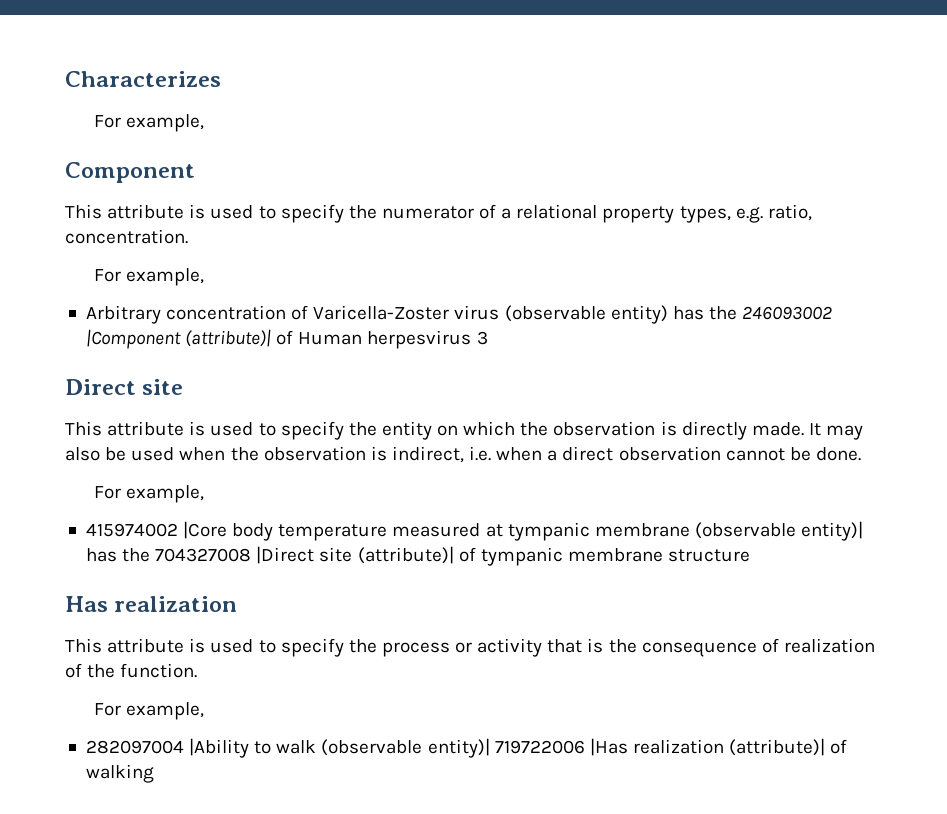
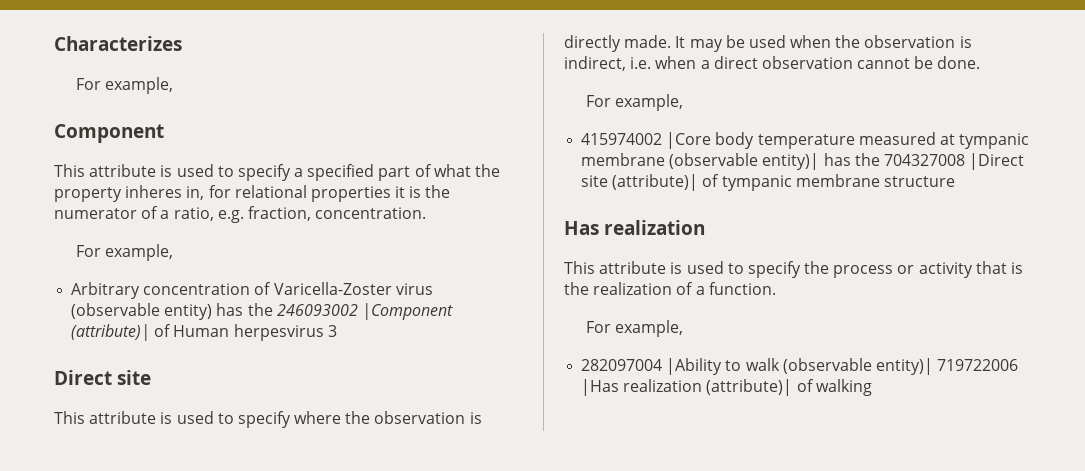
- This attribute is used to specify the numerator of a relational property types, e.g. ratio, concentration.
+ This attribute is used to specify a specified part of what the property inheres in, for relational properties it is the numerator of a ratio, e.g. fraction, concentration.
- This attribute is used to specify the entity on which the observation is directly made.
+ This attribute is used to specify where the observation is directly made.
- It may also be used when the observation is indirect, i.e. when a direct observation cannot be done.
+ It may be used when the observation is indirect, i.e. when a direct observation cannot be done.
- This attribute is used to specify the process or activity that is the consequence of realization of the function.
+ This attribute is used to specify the process or activity that is the realization of a function.

